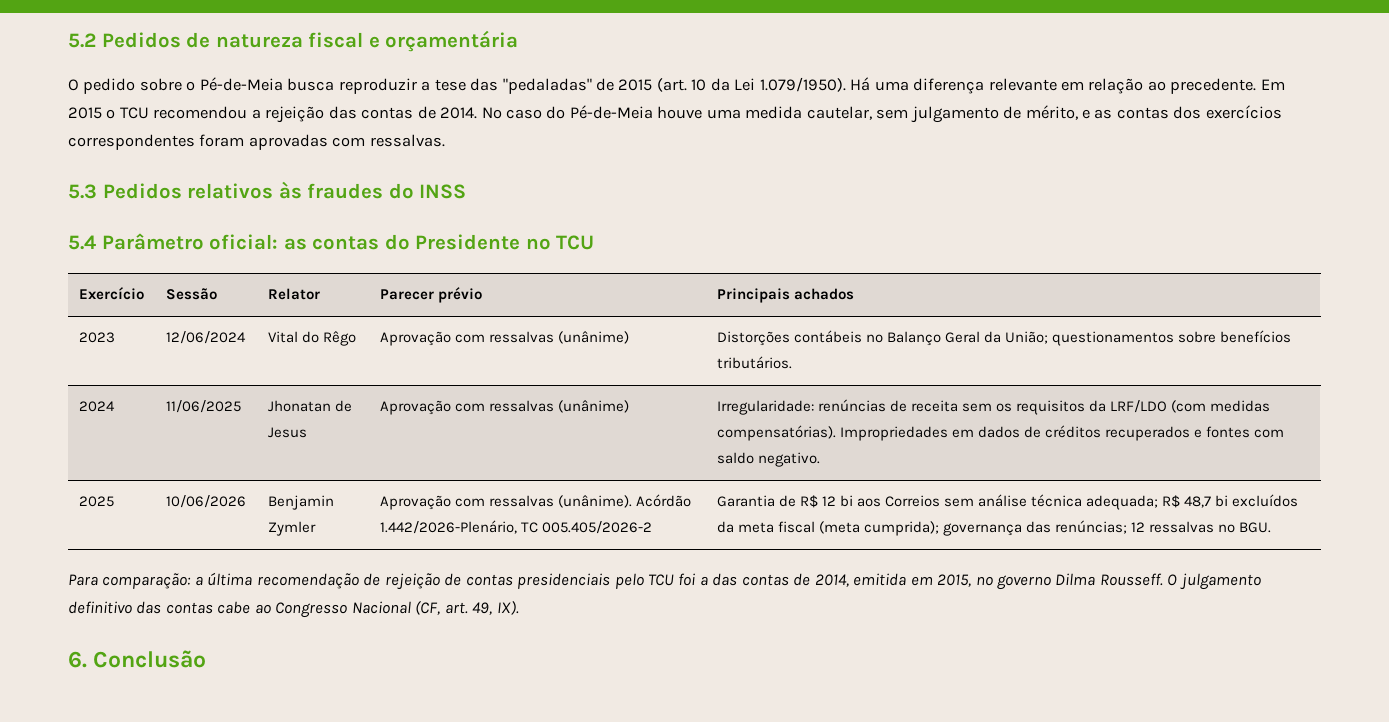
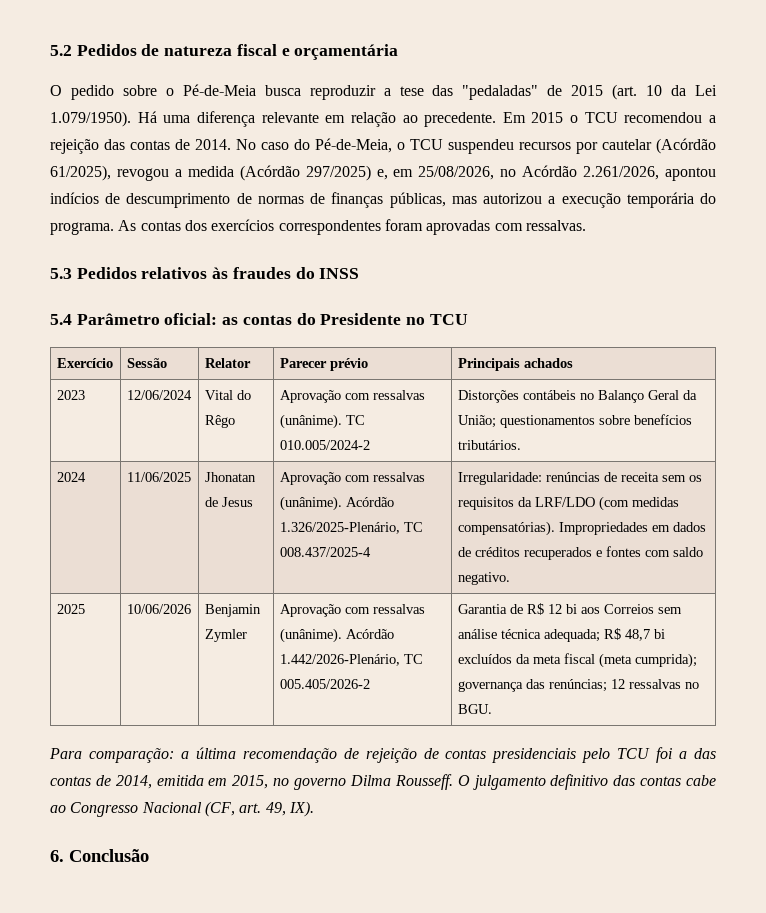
- No caso do Pé-de-Meia houve uma medida cautelar, sem julgamento de mérito, e as contas dos exercícios correspondentes foram aprovadas com ressalvas.
+ No caso do Pé-de-Meia, o TCU suspendeu recursos por cautelar (Acórdão 61/2025), revogou a medida (Acórdão 297/2025) e, em 25/08/2026, no Acórdão 2.261/2026, apontou indícios de descumprimento de normas de finanças públicas, mas autorizou a execução temporária do programa. As contas dos exercícios correspondentes foram aprovadas com ressalvas.
- 2023 | 12/06/2024 | Vital do Rêgo | Aprovação com ressalvas (unânime) | Distorções contábeis no Balanço Geral da União; questionamentos sobre benefícios tributários.
+ 2023 | 12/06/2024 | Vital do Rêgo | Aprovação com ressalvas (unânime). TC 010.005/2024-2 | Distorções contábeis no Balanço Geral da União; questionamentos sobre benefícios tributários.
- 2024 | 11/06/2025 | Jhonatan de Jesus | Aprovação com ressalvas (unânime) | Irregularidade: renúncias de receita sem os requisitos da LRF/LDO (com medidas compensatórias). Impropriedades em dados de créditos recuperados e fontes com saldo negativo.
+ 2024 | 11/06/2025 | Jhonatan de Jesus | Aprovação com ressalvas (unânime). Acórdão 1.326/2025-Plenário, TC 008.437/2025-4 | Irregularidade: renúncias de receita sem os requisitos da LRF/LDO (com medidas compensatórias). Impropriedades em dados de créditos recuperados e fontes com saldo negativo.

